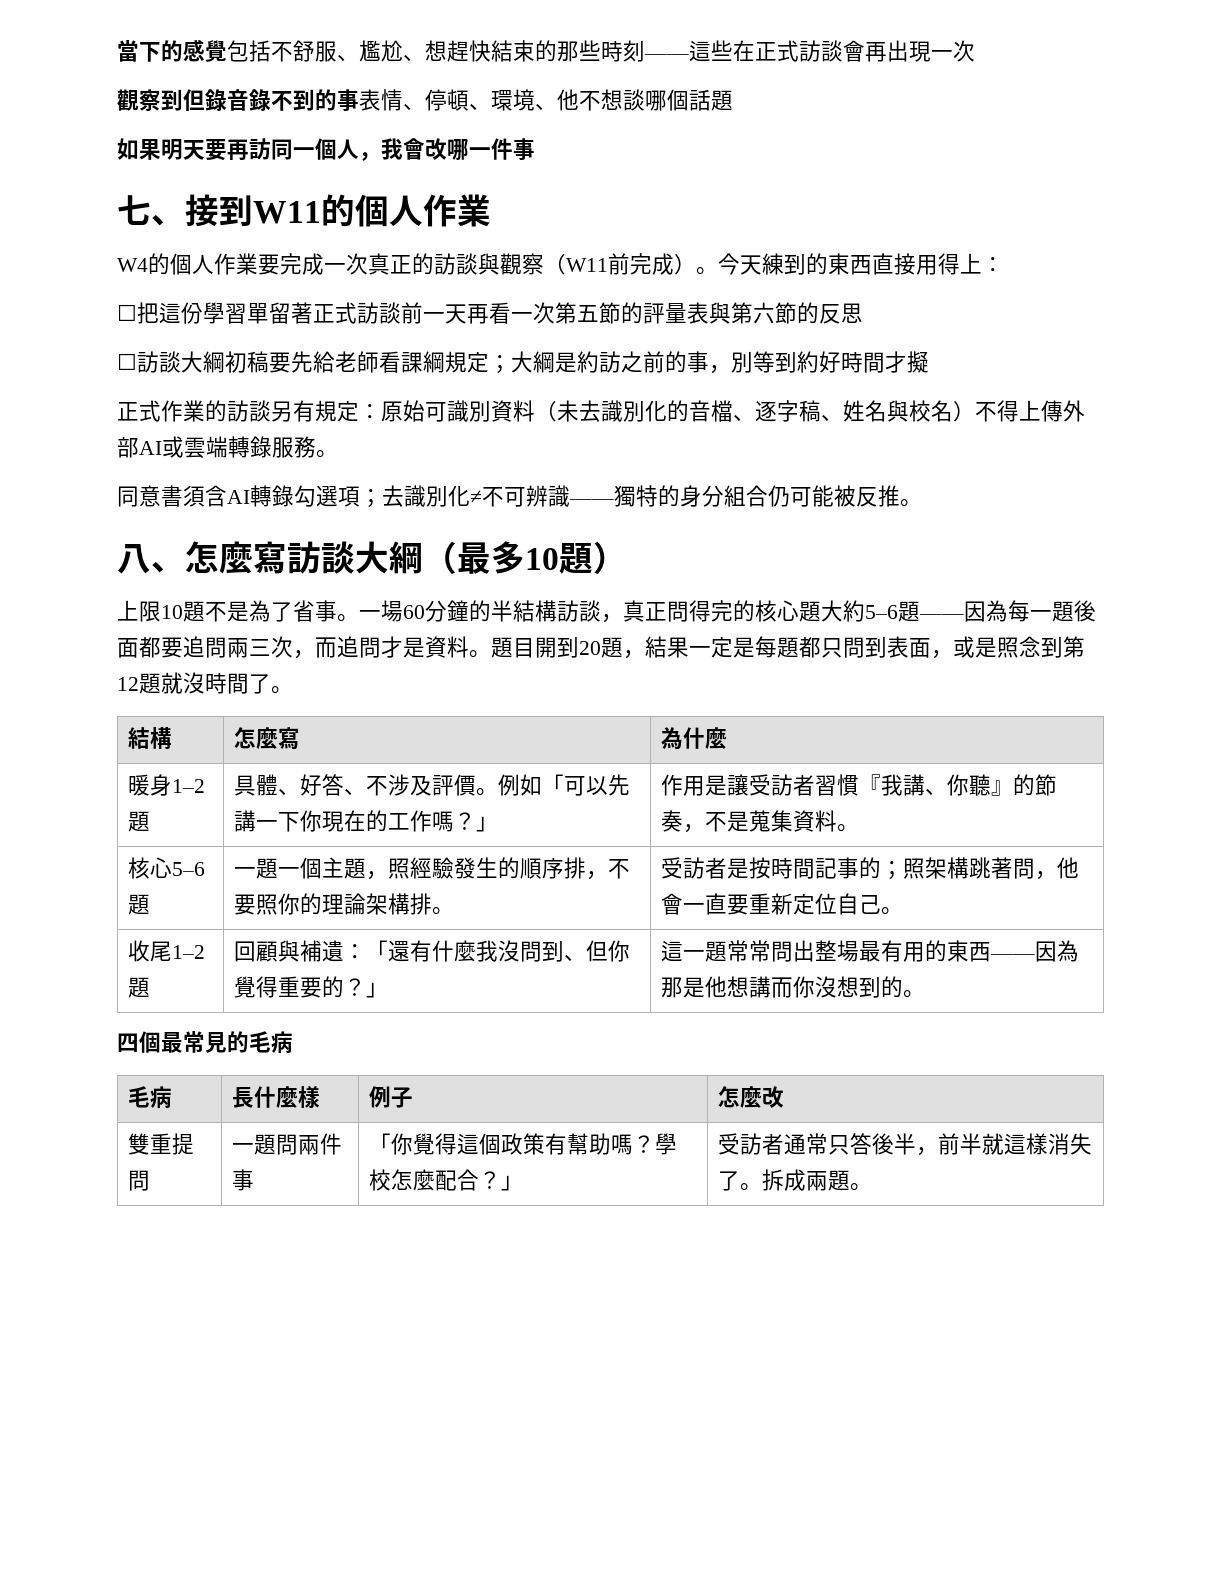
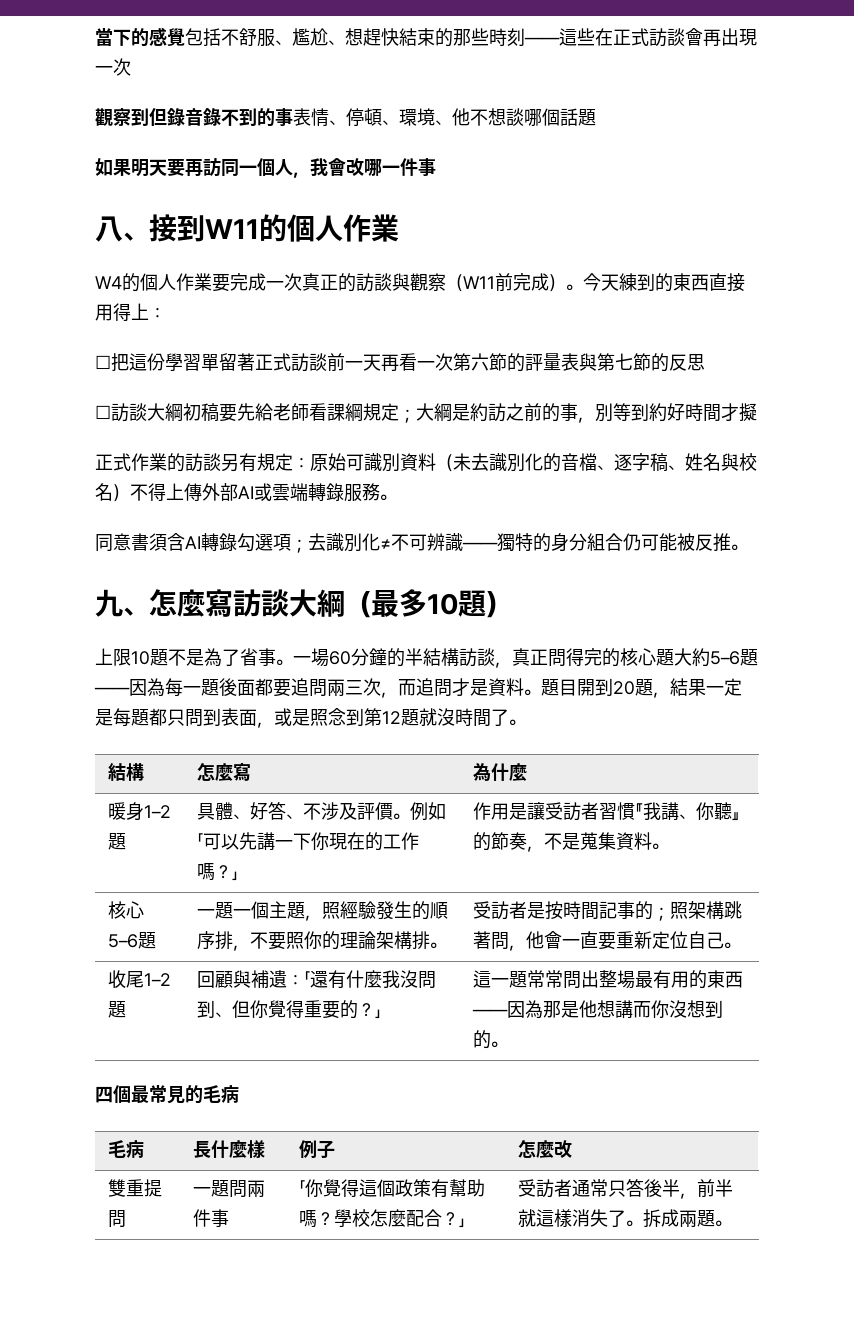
- 七、接到W11的個人作業
+ 八、接到W11的個人作業
- ☐把這份學習單留著正式訪談前一天再看一次第五節的評量表與第六節的反思
+ ☐把這份學習單留著正式訪談前一天再看一次第六節的評量表與第七節的反思
- 八、怎麼寫訪談大綱（最多10題）
+ 九、怎麼寫訪談大綱（最多10題）

